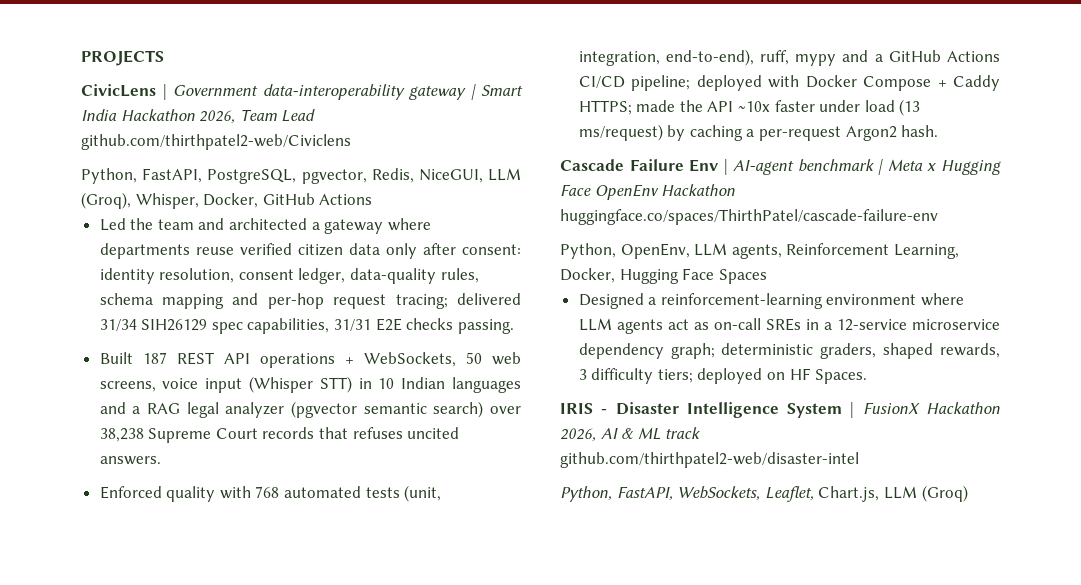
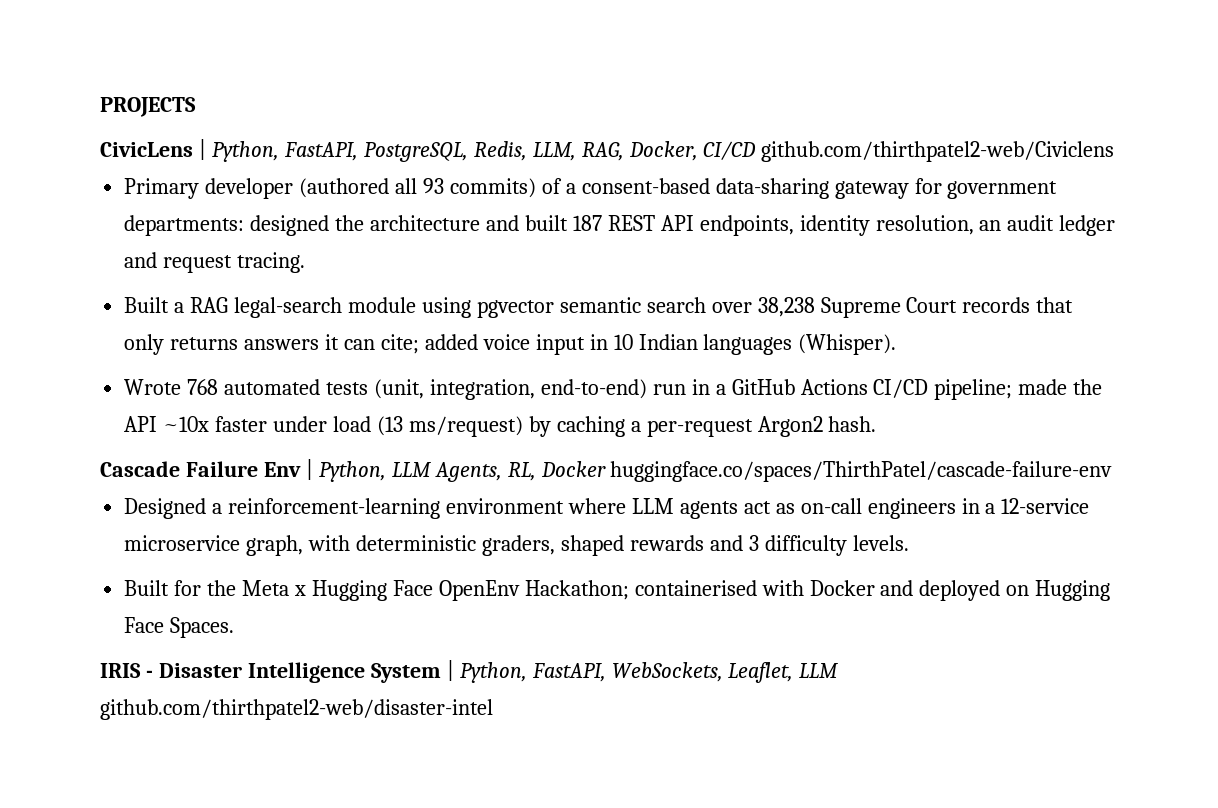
- CivicLens | Government data-interoperability gateway | Smart India Hackathon 2026, Team Lead github.com/thirthpatel2-web/Civiclens
- Python, FastAPI, PostgreSQL, pgvector, Redis, NiceGUI, LLM (Groq), Whisper, Docker, GitHub Actions
- Led the team and architected a gateway where departments reuse verified citizen data only after consent: identity resolution, consent ledger, data-quality rules, schema mapping and per-hop request tracing; delivered 31/34 SIH26129 spec capabilities, 31/31 E2E checks passing.
- Built 187 REST API operations + WebSockets, 50 web screens, voice input (Whisper STT) in 10 Indian languages and a RAG legal analyzer (pgvector semantic search) over 38,238 Supreme Court records that refuses uncited answers.
- Enforced quality with 768 automated tests (unit, integration, end-to-end), ruff, mypy and a GitHub Actions CI/CD pipeline; deployed with Docker Compose + Caddy HTTPS; made the API ~10x faster under load (13 ms/request) by caching a per-request Argon2 hash.
+ CivicLens | Python, FastAPI, PostgreSQL, Redis, LLM, RAG, Docker, CI/CD github.com/thirthpatel2-web/Civiclens
+ Primary developer (authored all 93 commits) of a consent-based data-sharing gateway for government departments: designed the architecture and built 187 REST API endpoints, identity resolution, an audit ledger and request tracing.
+ Built a RAG legal-search module using pgvector semantic search over 38,238 Supreme Court records that only returns answers it can cite; added voice input in 10 Indian languages (Whisper).
+ Wrote 768 automated tests (unit, integration, end-to-end) run in a GitHub Actions CI/CD pipeline; made the API ~10x faster under load (13 ms/request) by caching a per-request Argon2 hash.
- Cascade Failure Env | AI-agent benchmark | Meta x Hugging Face OpenEnv Hackathon huggingface.co/spaces/ThirthPatel/cascade-failure-env
- Python, OpenEnv, LLM agents, Reinforcement Learning, Docker, Hugging Face Spaces
+ Cascade Failure Env | Python, LLM Agents, RL, Docker huggingface.co/spaces/ThirthPatel/cascade-failure-env
- Designed a reinforcement-learning environment where LLM agents act as on-call SREs in a 12-service microservice dependency graph; deterministic graders, shaped rewards, 3 difficulty tiers; deployed on HF Spaces.
+ Designed a reinforcement-learning environment where LLM agents act as on-call engineers in a 12-service microservice graph, with deterministic graders, shaped rewards and 3 difficulty levels.
+ Built for the Meta x Hugging Face OpenEnv Hackathon; containerised with Docker and deployed on Hugging Face Spaces.
- IRIS - Disaster Intelligence System | FusionX Hackathon 2026, AI & ML track github.com/thirthpatel2-web/disaster-intel
- Python, FastAPI, WebSockets, Leaflet, Chart.js, LLM (Groq)
+ IRIS - Disaster Intelligence System | Python, FastAPI, WebSockets, Leaflet, LLM github.com/thirthpatel2-web/disaster-intel

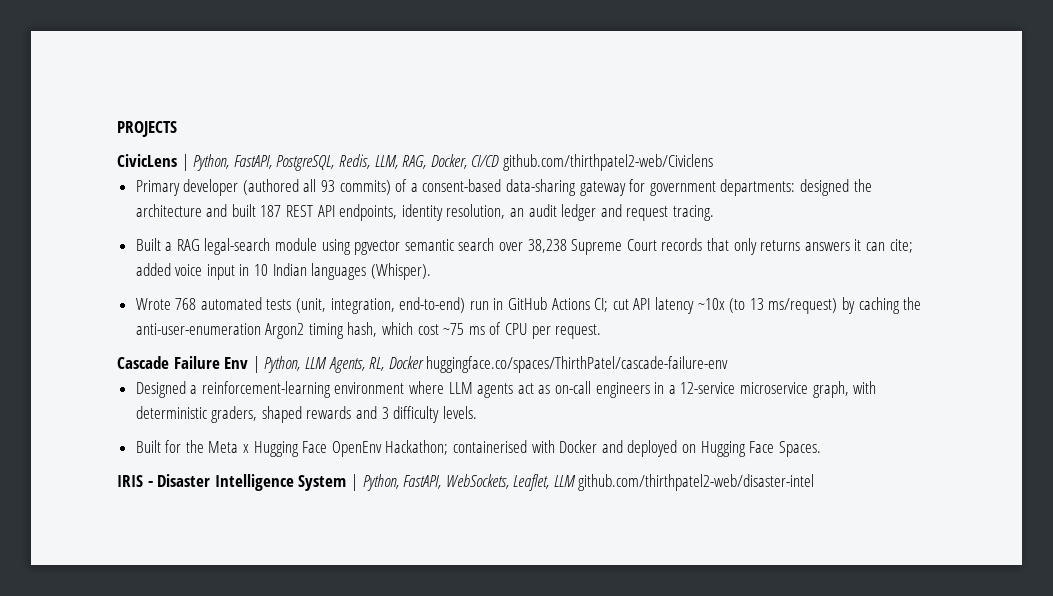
- Wrote 768 automated tests (unit, integration, end-to-end) run in a GitHub Actions CI/CD pipeline; made the API ~10x faster under load (13 ms/request) by caching a per-request Argon2 hash.
+ Wrote 768 automated tests (unit, integration, end-to-end) run in GitHub Actions CI; cut API latency ~10x (to 13 ms/request) by caching the anti-user-enumeration Argon2 timing hash, which cost ~75 ms of CPU per request.

